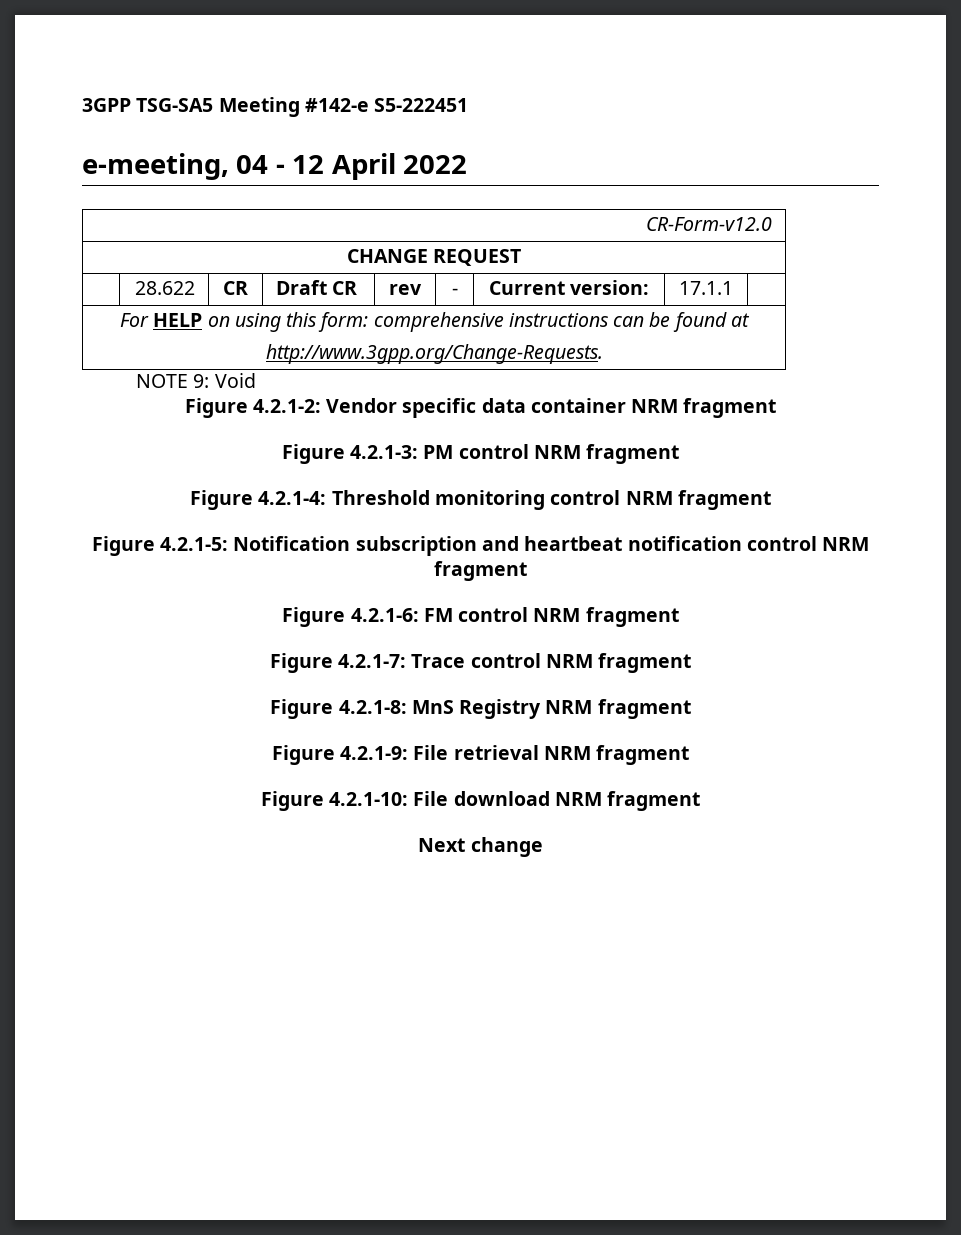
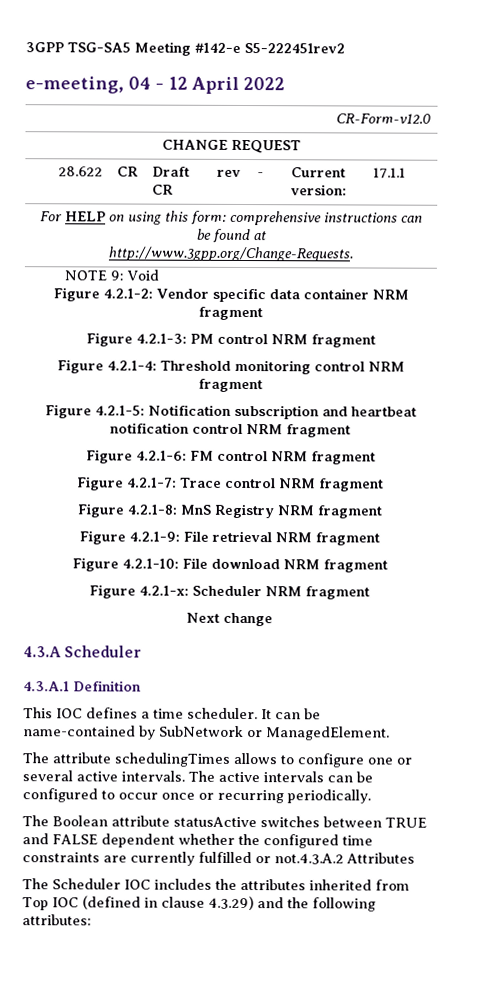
- 3GPP TSG-SA5 Meeting #142-e S5-222451
+ 3GPP TSG-SA5 Meeting #142-e S5-222451rev2
+ Figure 4.2.1-x: Scheduler NRM fragment
  Next change
+ 4.3.A Scheduler
+ 4.3.A.1 Definition
+ This IOC defines a time scheduler. It can be name-contained by SubNetwork or ManagedElement.
+ The attribute schedulingTimes allows to configure one or several active intervals. The active intervals can be configured to occur once or recurring periodically.
+ The Boolean attribute statusActive switches between TRUE and FALSE dependent whether the configured time constraints are currently fulfilled or not.4.3.A.2 Attributes
+ The Scheduler IOC includes the attributes inherited from Top IOC (defined in clause 4.3.29) and the following attributes:

